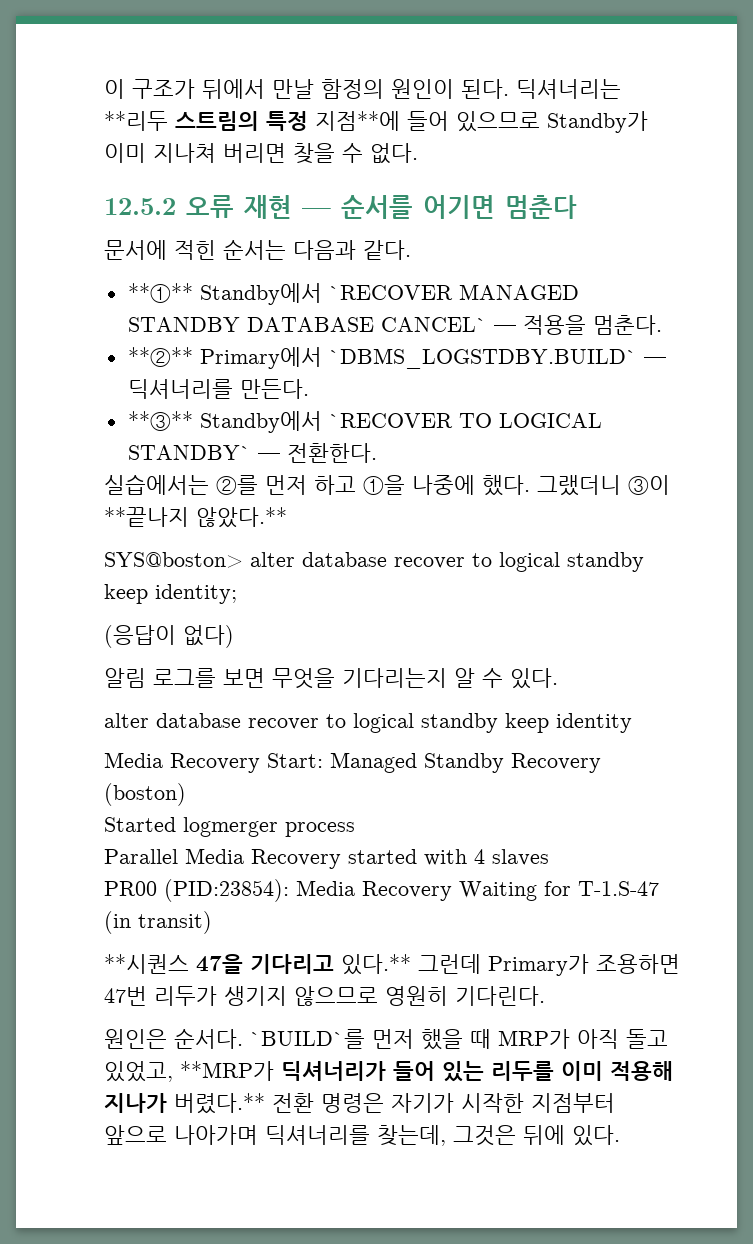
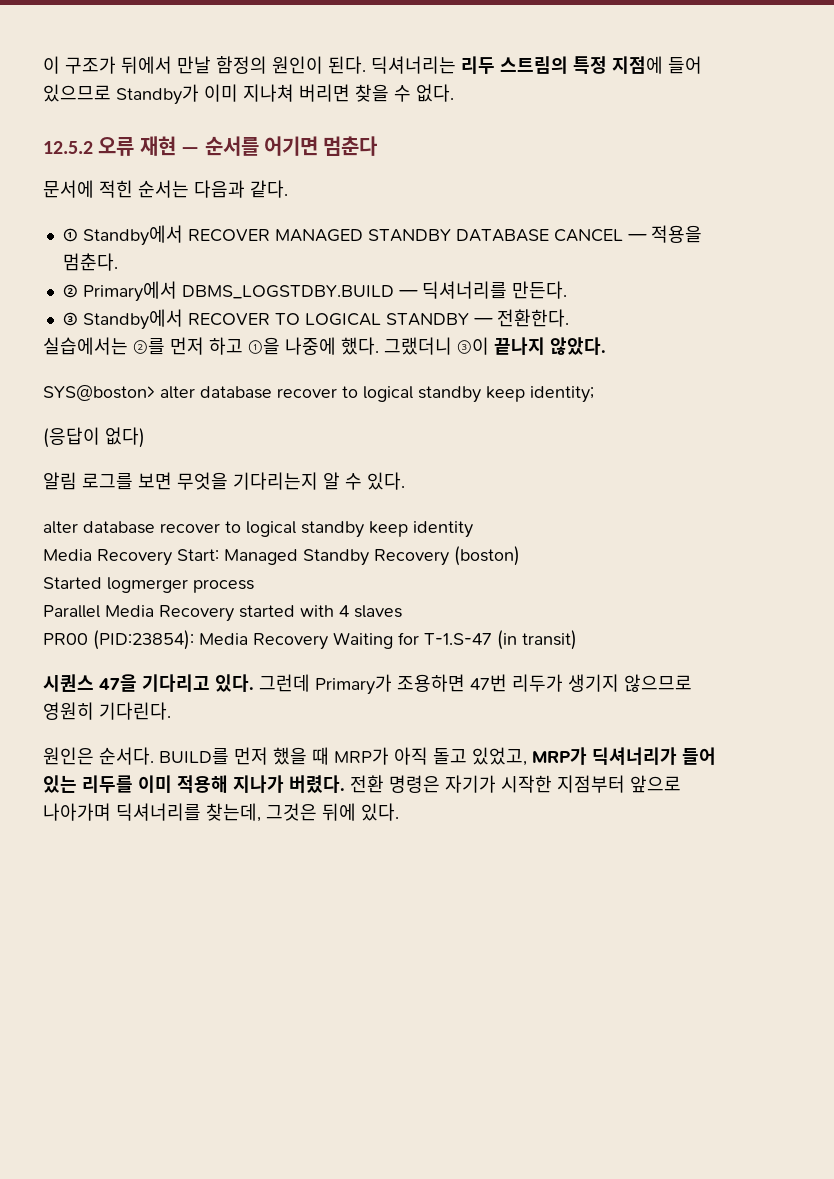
- 딕셔너리는 **리두 스트림의 특정 지점**에 들어 있으므로 Standby가 이미 지나쳐 버리면 찾을 수 없다.
+ 딕셔너리는 리두 스트림의 특정 지점에 들어 있으므로 Standby가 이미 지나쳐 버리면 찾을 수 없다.
- **①** Standby에서 `RECOVER MANAGED STANDBY DATABASE CANCEL` — 적용을 멈춘다.
+ ① Standby에서 RECOVER MANAGED STANDBY DATABASE CANCEL — 적용을 멈춘다.
- **②** Primary에서 `DBMS_LOGSTDBY.BUILD` — 딕셔너리를 만든다.
+ ② Primary에서 DBMS_LOGSTDBY.BUILD — 딕셔너리를 만든다.
- **③** Standby에서 `RECOVER TO LOGICAL STANDBY` — 전환한다.
+ ③ Standby에서 RECOVER TO LOGICAL STANDBY — 전환한다.
- 그랬더니 ③이 **끝나지 않았다.**
+ 그랬더니 ③이 끝나지 않았다.
- **시퀀스 47을 기다리고 있다.** 그런데 Primary가 조용하면 47번 리두가 생기지 않으므로 영원히 기다린다.
+ 시퀀스 47을 기다리고 있다. 그런데 Primary가 조용하면 47번 리두가 생기지 않으므로 영원히 기다린다.
- `BUILD`를 먼저 했을 때 MRP가 아직 돌고 있었고, **MRP가 딕셔너리가 들어 있는 리두를 이미 적용해 지나가 버렸다.** 전환 명령은 자기가 시작한 지점부터 앞으로 나아가며 딕셔너리를 찾는데, 그것은 뒤에 있다.
+ BUILD를 먼저 했을 때 MRP가 아직 돌고 있었고, MRP가 딕셔너리가 들어 있는 리두를 이미 적용해 지나가 버렸다. 전환 명령은 자기가 시작한 지점부터 앞으로 나아가며 딕셔너리를 찾는데, 그것은 뒤에 있다.

